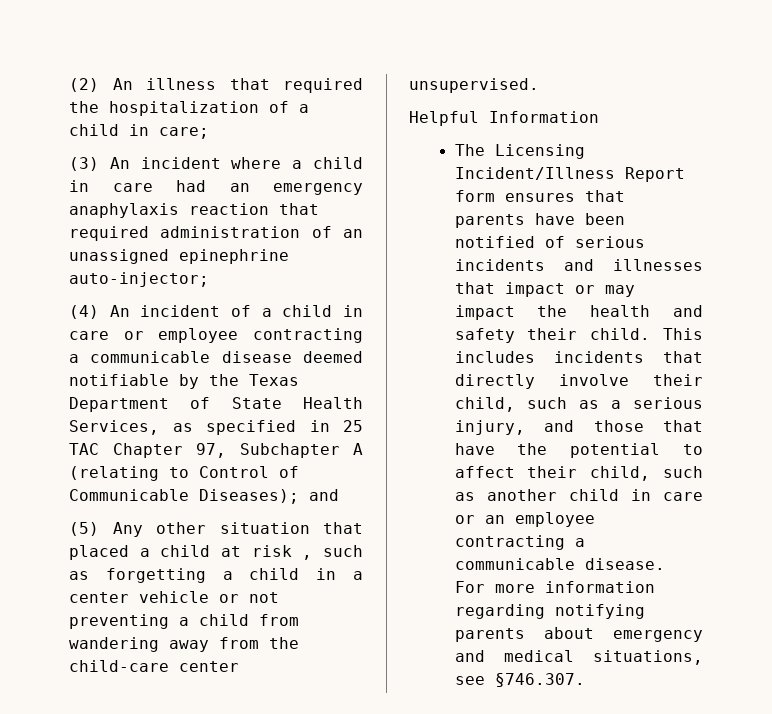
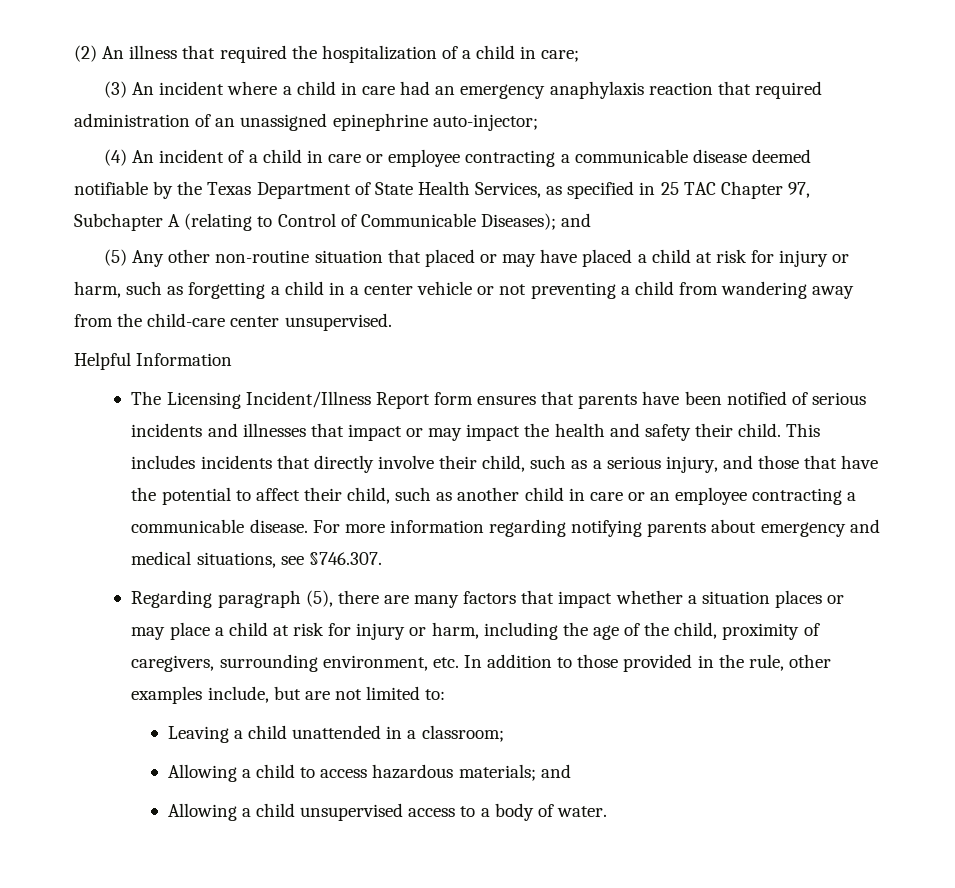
- (5) Any other situation that placed a child at risk , such as forgetting a child in a center vehicle or not preventing a child from wandering away from the child-care center unsupervised.
+ (5) Any other non-routine situation that placed or may have placed a child at risk for injury or harm, such as forgetting a child in a center vehicle or not preventing a child from wandering away from the child-care center unsupervised.
+ Regarding paragraph (5), there are many factors that impact whether a situation places or may place a child at risk for injury or harm, including the age of the child, proximity of caregivers, surrounding environment, etc. In addition to those provided in the rule, other examples include, but are not limited to:
+ Leaving a child unattended in a classroom;
+ Allowing a child to access hazardous materials; and
+ Allowing a child unsupervised access to a body of water.

